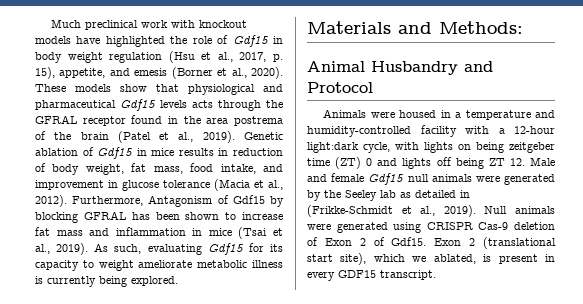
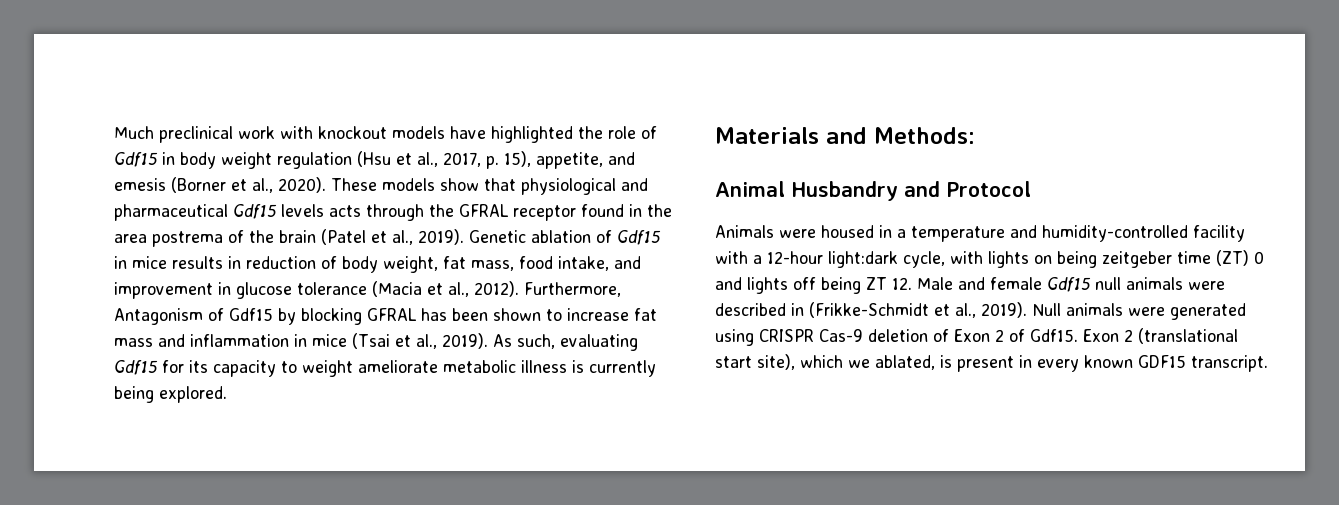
- Animals were housed in a temperature and humidity-controlled facility with a 12-hour light:dark cycle, with lights on being zeitgeber time (ZT) 0 and lights off being ZT 12. Male and female Gdf15 null animals were generated by the Seeley lab as detailed in (Frikke-Schmidt et al., 2019).
+ Animals were housed in a temperature and humidity-controlled facility with a 12-hour light:dark cycle, with lights on being zeitgeber time (ZT) 0 and lights off being ZT 12. Male and female Gdf15 null animals were described in (Frikke-Schmidt et al., 2019).
- Exon 2 (translational start site), which we ablated, is present in every GDF15 transcript.
+ Exon 2 (translational start site), which we ablated, is present in every known GDF15 transcript.

